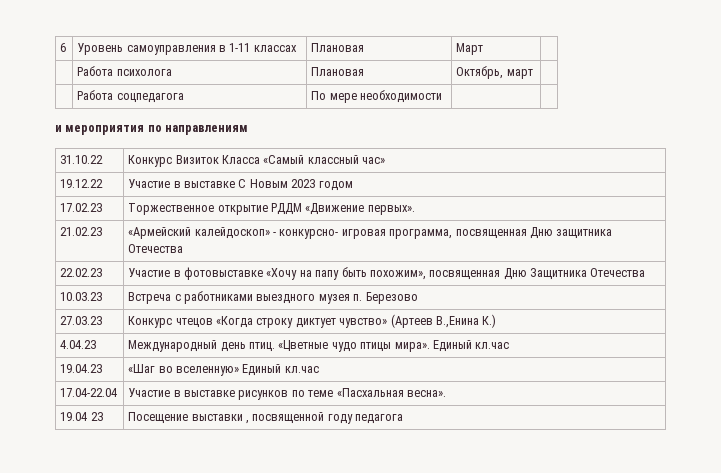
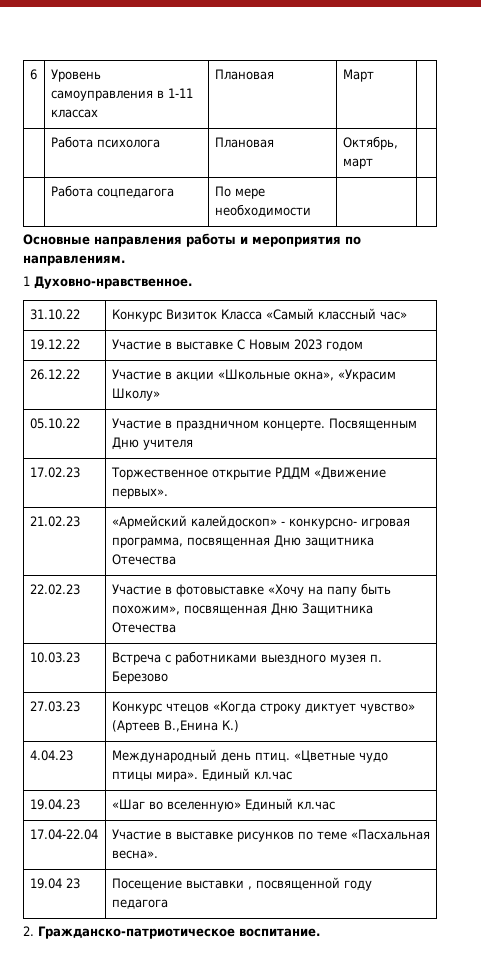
- и мероприятия по направлениям
+ Основные направления работы и мероприятия по направлениям.
+ 1 Духовно-нравственное.
+ 26.12.22 | Участие в акции «Школьные окна», «Украсим Школу»
+ 05.10.22 | Участие в праздничном концерте. Посвященным Дню учителя
+ 2. Гражданско-патриотическое воспитание.

